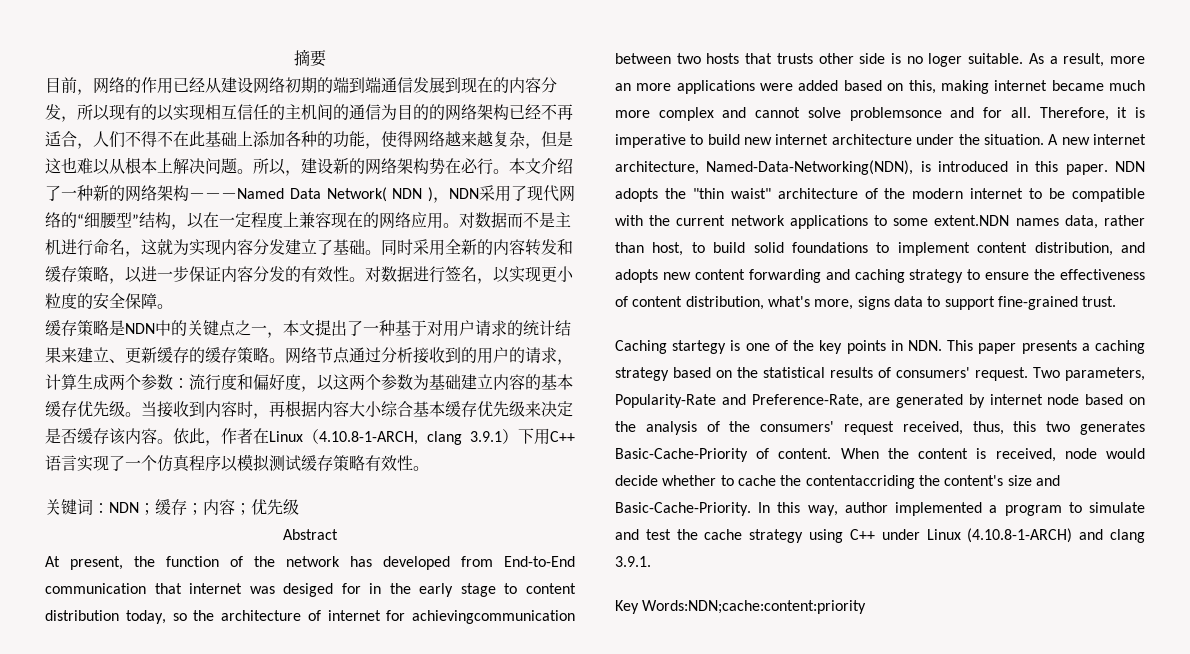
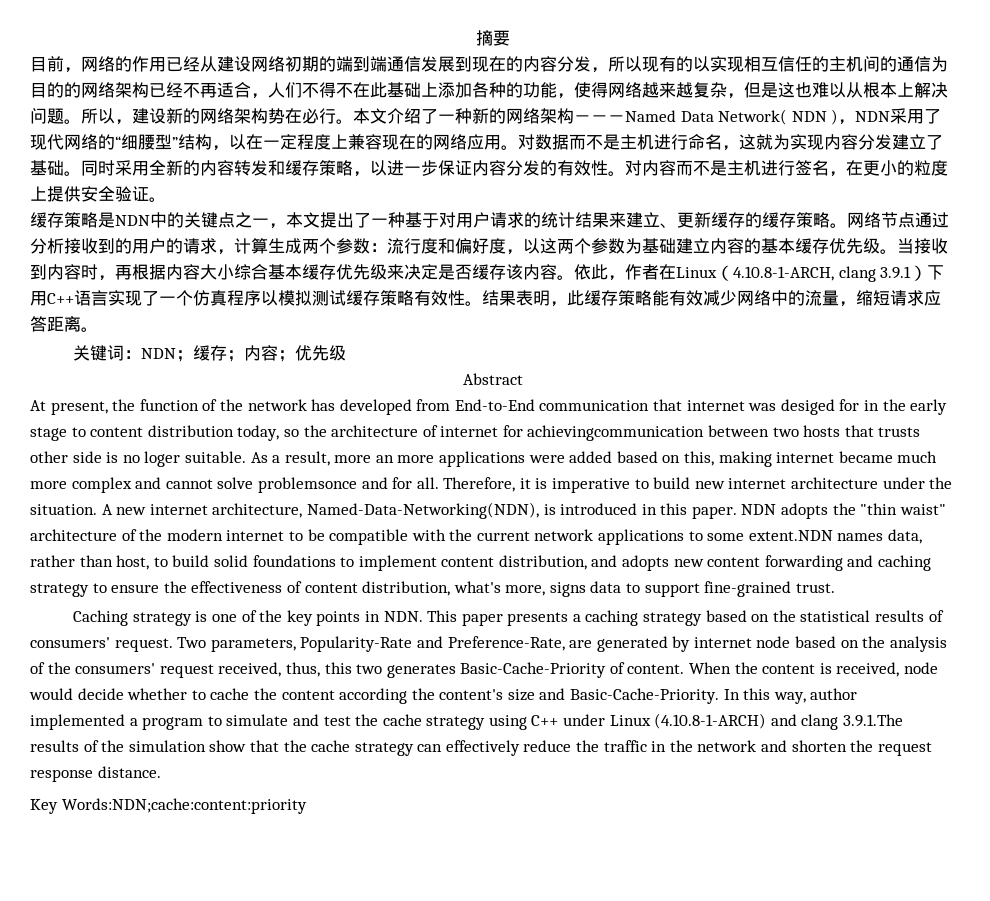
- 对数据进行签名，以实现更小粒度的安全保障。
+ 对内容而不是主机进行签名，在更小的粒度上提供安全验证。
+ 结果表明，此缓存策略能有效减少网络中的流量，缩短请求应答距离。
- Caching startegy is one of the key points in NDN. This paper presents a caching strategy based on the statistical results of consumers' request.
+ Caching strategy is one of the key points in NDN. This paper presents a caching strategy based on the statistical results of consumers' request.
- When the content is received, node would decide whether to cache the contentaccriding the content's size and Basic-Cache-Priority.
+ When the content is received, node would decide whether to cache the content according the content's size and Basic-Cache-Priority.
- In this way, author implemented a program to simulate and test the cache strategy using C++ under Linux (4.10.8-1-ARCH) and clang 3.9.1.
+ In this way, author implemented a program to simulate and test the cache strategy using C++ under Linux (4.10.8-1-ARCH) and clang 3.9.1.The results of the simulation show that the cache strategy can effectively reduce the traffic in the network and shorten the request response distance.

